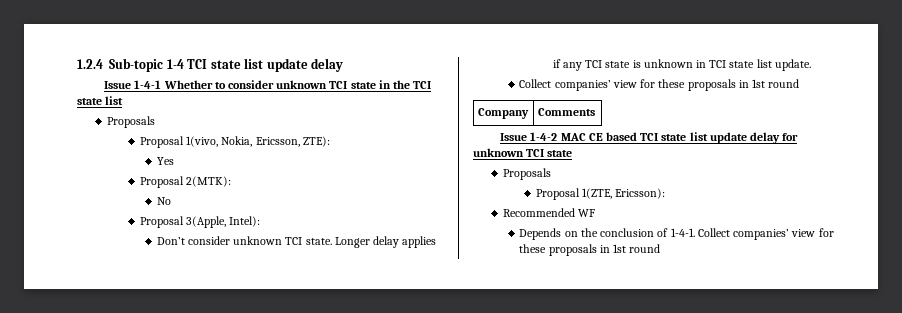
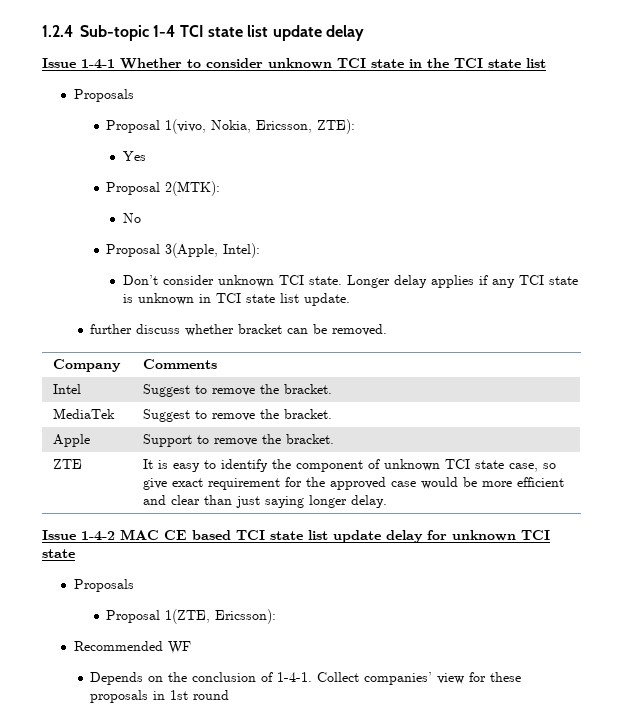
  Longer delay applies if any TCI state is unknown in TCI state list update.
- Collect companies’ view for these proposals in 1st round
+ further discuss whether bracket can be removed.
  Company | Comments
+ Intel | Suggest to remove the bracket.
+ MediaTek | Suggest to remove the bracket.
+ Apple | Support to remove the bracket.
+ ZTE | It is easy to identify the component of unknown TCI state case, so give exact requirement for the approved case would be more efficient and clear than just saying longer delay.

